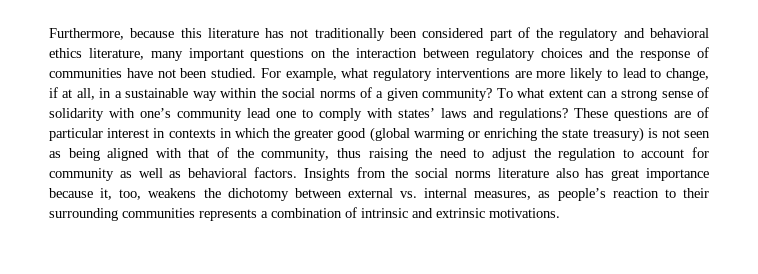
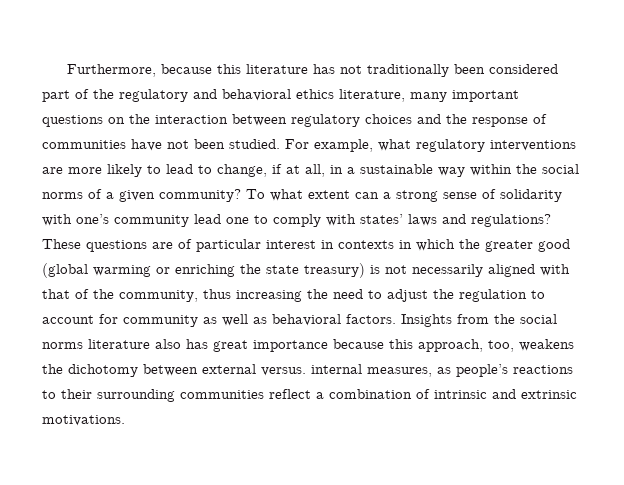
- These questions are of particular interest in contexts in which the greater good (global warming or enriching the state treasury) is not seen as being aligned with that of the community, thus raising the need to adjust the regulation to account for community as well as behavioral factors.
+ These questions are of particular interest in contexts in which the greater good (global warming or enriching the state treasury) is not necessarily aligned with that of the community, thus increasing the need to adjust the regulation to account for community as well as behavioral factors.
- Insights from the social norms literature also has great importance because it, too, weakens the dichotomy between external vs. internal measures, as people’s reaction to their surrounding communities represents a combination of intrinsic and extrinsic motivations.
+ Insights from the social norms literature also has great importance because this approach, too, weakens the dichotomy between external versus. internal measures, as people’s reactions to their surrounding communities reflect a combination of intrinsic and extrinsic motivations.

